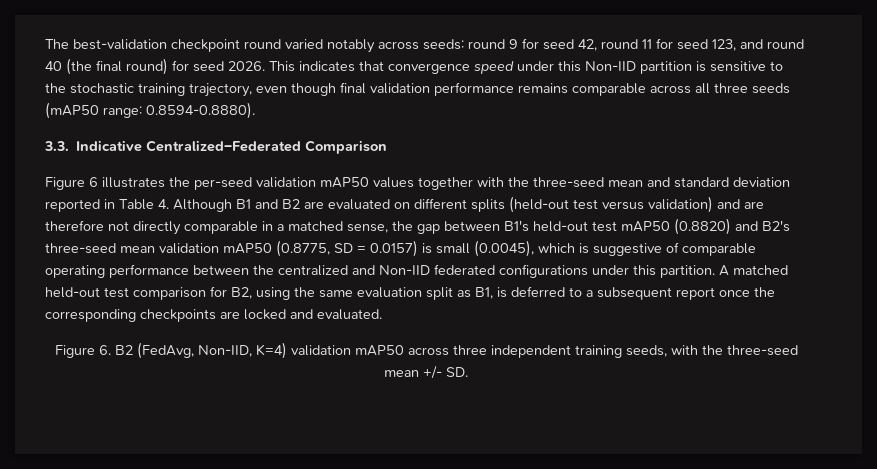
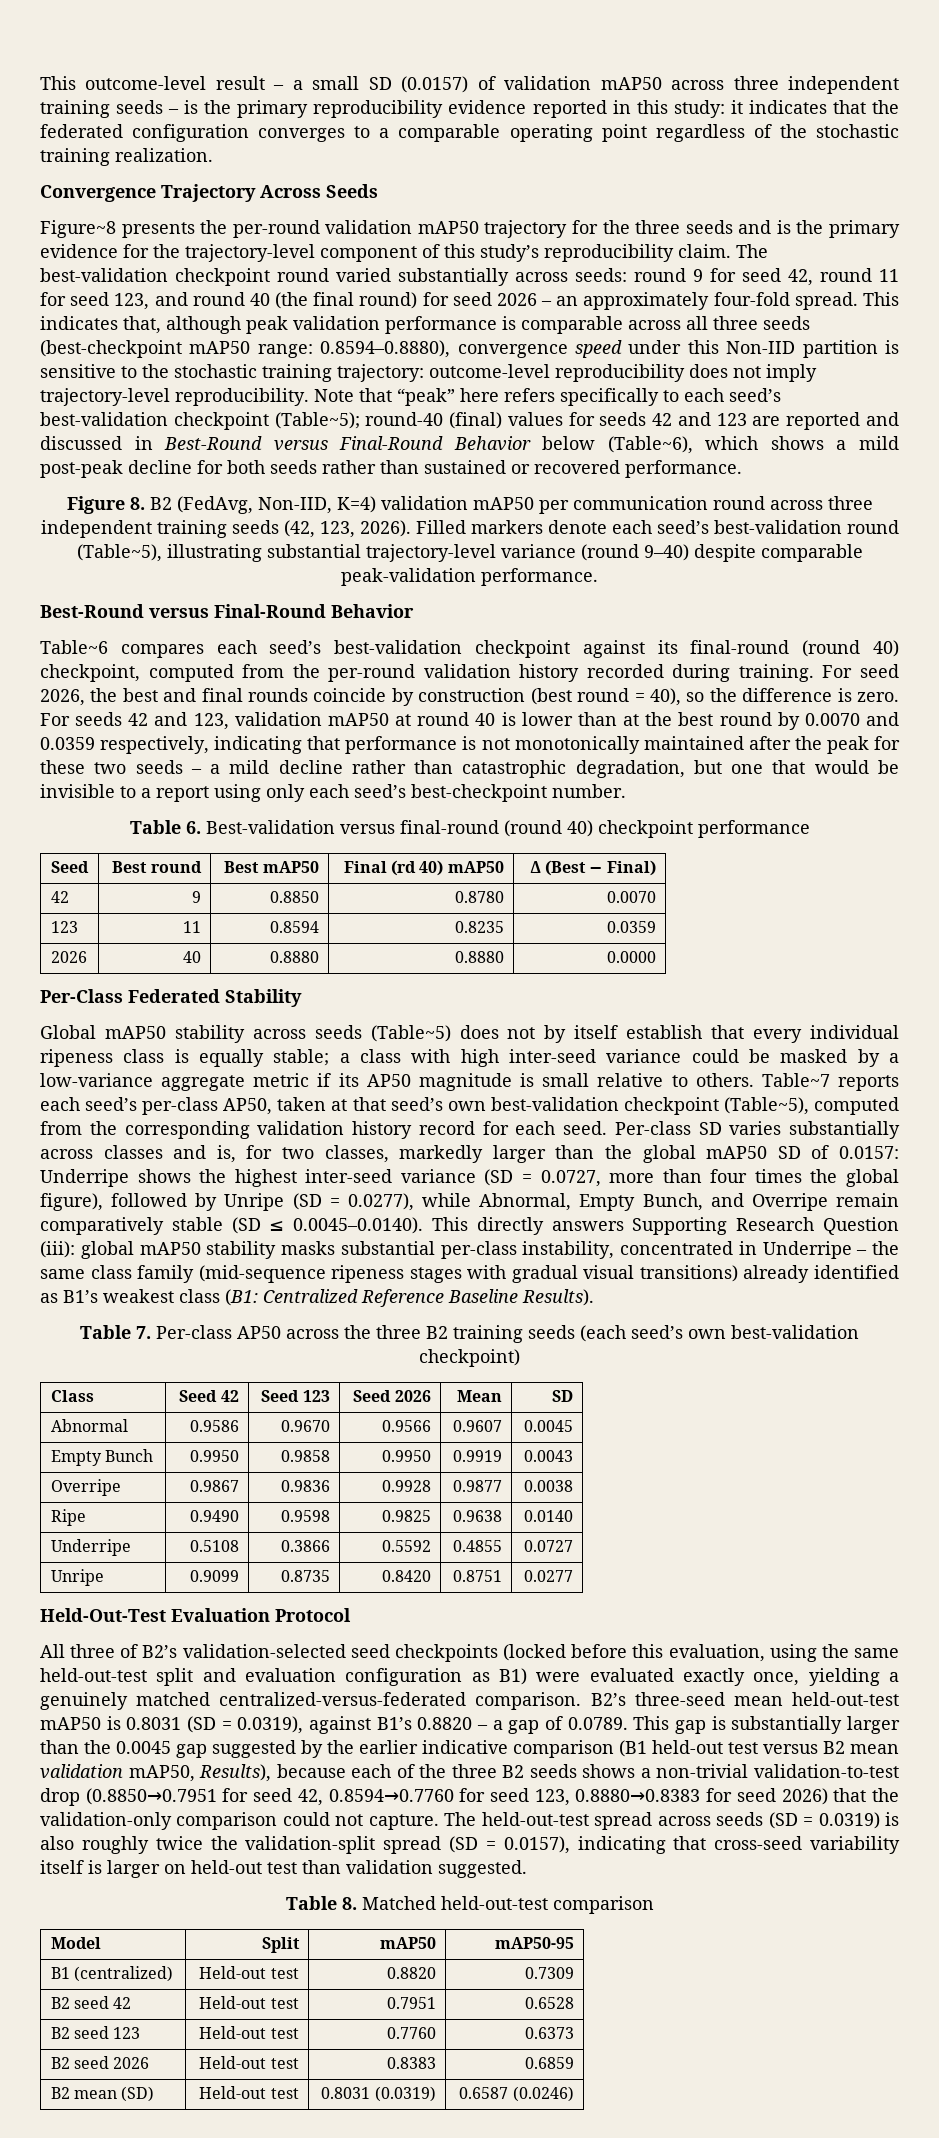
+ This outcome-level result – a small SD (0.0157) of validation mAP50 across three independent training seeds – is the primary reproducibility evidence reported in this study: it indicates that the federated configuration converges to a comparable operating point regardless of the stochastic training realization.
+ Convergence Trajectory Across Seeds
+ Figure~8 presents the per-round validation mAP50 trajectory for the three seeds and is the primary evidence for the trajectory-level component of this study’s reproducibility claim.
- The best-validation checkpoint round varied notably across seeds: round 9 for seed 42, round 11 for seed 123, and round 40 (the final round) for seed 2026. This indicates that convergence speed under this Non-IID partition is sensitive to the stochastic training trajectory, even though final validation performance remains comparable across all three seeds (mAP50 range: 0.8594-0.8880).
- 3.3. Indicative Centralized–Federated Comparison
- Figure 6 illustrates the per-seed validation mAP50 values together with the three-seed mean and standard deviation reported in Table 4. Although B1 and B2 are evaluated on different splits (held-out test versus validation) and are therefore not directly comparable in a matched sense, the gap between B1's held-out test mAP50 (0.8820) and B2's three-seed mean validation mAP50 (0.8775, SD = 0.0157) is small (0.0045), which is suggestive of comparable operating performance between the centralized and Non-IID federated configurations under this partition. A matched held-out test comparison for B2, using the same evaluation split as B1, is deferred to a subsequent report once the corresponding checkpoints are locked and evaluated.
- Figure 6. B2 (FedAvg, Non-IID, K=4) validation mAP50 across three independent training seeds, with the three-seed mean +/- SD.
+ The best-validation checkpoint round varied substantially across seeds: round 9 for seed 42, round 11 for seed 123, and round 40 (the final round) for seed 2026 – an approximately four-fold spread. This indicates that, although peak validation performance is comparable across all three seeds (best-checkpoint mAP50 range: 0.8594–0.8880), convergence speed under this Non-IID partition is sensitive to the stochastic training trajectory: outcome-level reproducibility does not imply trajectory-level reproducibility. Note that “peak” here refers specifically to each seed’s best-validation checkpoint (Table~5); round-40 (final) values for seeds 42 and 123 are reported and discussed in Best-Round versus Final-Round Behavior below (Table~6), which shows a mild post-peak decline for both seeds rather than sustained or recovered performance.
+ Figure 8. B2 (FedAvg, Non-IID, K=4) validation mAP50 per communication round across three independent training seeds (42, 123, 2026). Filled markers denote each seed’s best-validation round (Table~5), illustrating substantial trajectory-level variance (round 9–40) despite comparable peak-validation performance.
+ Best-Round versus Final-Round Behavior
+ Table~6 compares each seed’s best-validation checkpoint against its final-round (round 40) checkpoint, computed from the per-round validation history recorded during training. For seed 2026, the best and final rounds coincide by construction (best round = 40), so the difference is zero. For seeds 42 and 123, validation mAP50 at round 40 is lower than at the best round by 0.0070 and 0.0359 respectively, indicating that performance is not monotonically maintained after the peak for these two seeds – a mild decline rather than catastrophic degradation, but one that would be invisible to a report using only each seed’s best-checkpoint number.
+ Table 6. Best-validation versus final-round (round 40) checkpoint performance
+ Seed | Best round | Best mAP50 | Final (rd 40) mAP50 | Δ (Best − Final)
+ 42 | 9 | 0.8850 | 0.8780 | 0.0070
+ 123 | 11 | 0.8594 | 0.8235 | 0.0359
+ 2026 | 40 | 0.8880 | 0.8880 | 0.0000
+ Per-Class Federated Stability
+ Global mAP50 stability across seeds (Table~5) does not by itself establish that every individual ripeness class is equally stable; a class with high inter-seed variance could be masked by a low-variance aggregate metric if its AP50 magnitude is small relative to others. Table~7 reports each seed’s per-class AP50, taken at that seed’s own best-validation checkpoint (Table~5), computed from the corresponding validation history record for each seed. Per-class SD varies substantially across classes and is, for two classes, markedly larger than the global mAP50 SD of 0.0157: Underripe shows the highest inter-seed variance (SD = 0.0727, more than four times the global figure), followed by Unripe (SD = 0.0277), while Abnormal, Empty Bunch, and Overripe remain comparatively stable (SD ≤ 0.0045–0.0140). This directly answers Supporting Research Question (iii): global mAP50 stability masks substantial per-class instability, concentrated in Underripe – the same class family (mid-sequence ripeness stages with gradual visual transitions) already identified as B1’s weakest class (B1: Centralized Reference Baseline Results).
+ Table 7. Per-class AP50 across the three B2 training seeds (each seed’s own best-validation checkpoint)
+ Class | Seed 42 | Seed 123 | Seed 2026 | Mean | SD
+ Abnormal | 0.9586 | 0.9670 | 0.9566 | 0.9607 | 0.0045
+ Empty Bunch | 0.9950 | 0.9858 | 0.9950 | 0.9919 | 0.0043
+ Overripe | 0.9867 | 0.9836 | 0.9928 | 0.9877 | 0.0038
+ Ripe | 0.9490 | 0.9598 | 0.9825 | 0.9638 | 0.0140
+ Underripe | 0.5108 | 0.3866 | 0.5592 | 0.4855 | 0.0727
+ Unripe | 0.9099 | 0.8735 | 0.8420 | 0.8751 | 0.0277
+ Held-Out-Test Evaluation Protocol
+ All three of B2’s validation-selected seed checkpoints (locked before this evaluation, using the same held-out-test split and evaluation configuration as B1) were evaluated exactly once, yielding a genuinely matched centralized-versus-federated comparison. B2’s three-seed mean held-out-test mAP50 is 0.8031 (SD = 0.0319), against B1’s 0.8820 – a gap of 0.0789. This gap is substantially larger than the 0.0045 gap suggested by the earlier indicative comparison (B1 held-out test versus B2 mean validation mAP50, Results), because each of the three B2 seeds shows a non-trivial validation-to-test drop (0.8850→0.7951 for seed 42, 0.8594→0.7760 for seed 123, 0.8880→0.8383 for seed 2026) that the validation-only comparison could not capture. The held-out-test spread across seeds (SD = 0.0319) is also roughly twice the validation-split spread (SD = 0.0157), indicating that cross-seed variability itself is larger on held-out test than validation suggested.
+ Table 8. Matched held-out-test comparison
+ Model | Split | mAP50 | mAP50-95
+ B1 (centralized) | Held-out test | 0.8820 | 0.7309
+ B2 seed 42 | Held-out test | 0.7951 | 0.6528
+ B2 seed 123 | Held-out test | 0.7760 | 0.6373
+ B2 seed 2026 | Held-out test | 0.8383 | 0.6859
+ B2 mean (SD) | Held-out test | 0.8031 (0.0319) | 0.6587 (0.0246)

